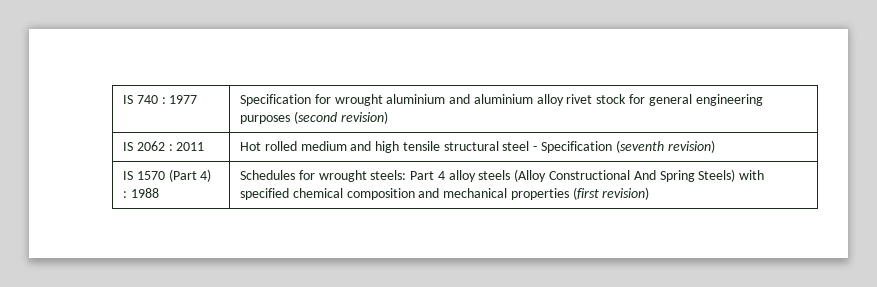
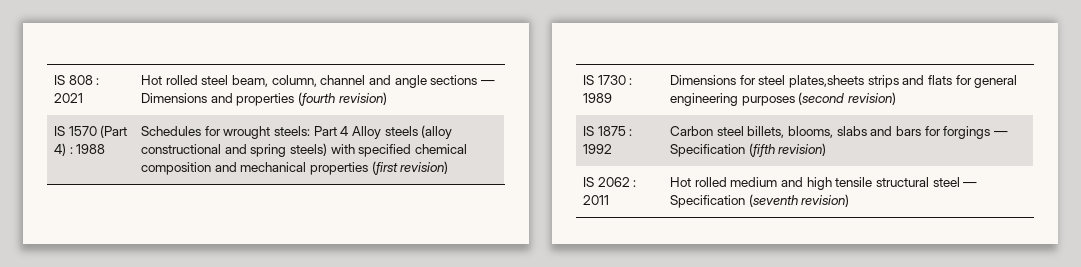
- IS 740 : 1977 | Specification for wrought aluminium and aluminium alloy rivet stock for general engineering purposes (second revision)
+ IS 808 : 2021 | Hot rolled steel beam, column, channel and angle sections — Dimensions and properties (fourth revision)
+ IS 1570 (Part 4) : 1988 | Schedules for wrought steels: Part 4 Alloy steels (alloy constructional and spring steels) with specified chemical composition and mechanical properties (first revision)
+ IS 1730 : 1989 | Dimensions for steel plates,sheets strips and flats for general engineering purposes (second revision)
+ IS 1875 : 1992 | Carbon steel billets, blooms, slabs and bars for forgings — Specification (fifth revision)
- IS 2062 : 2011 | Hot rolled medium and high tensile structural steel - Specification (seventh revision)
+ IS 2062 : 2011 | Hot rolled medium and high tensile structural steel — Specification (seventh revision)
- IS 1570 (Part 4) : 1988 | Schedules for wrought steels: Part 4 alloy steels (Alloy Constructional And Spring Steels) with specified chemical composition and mechanical properties (first revision)

